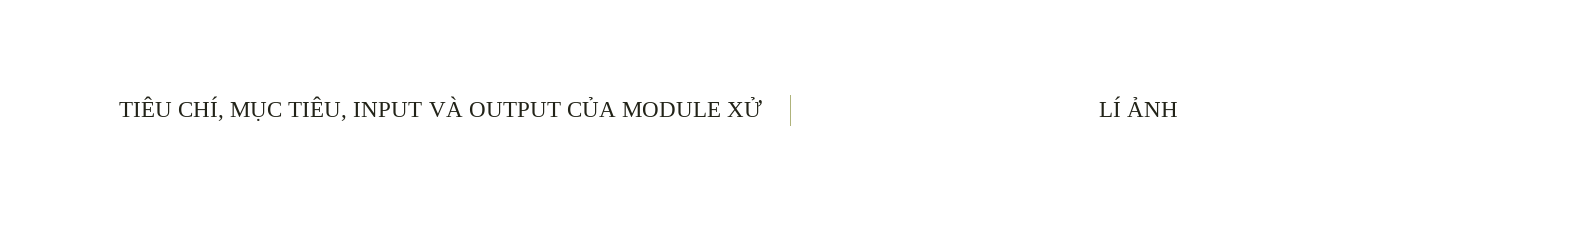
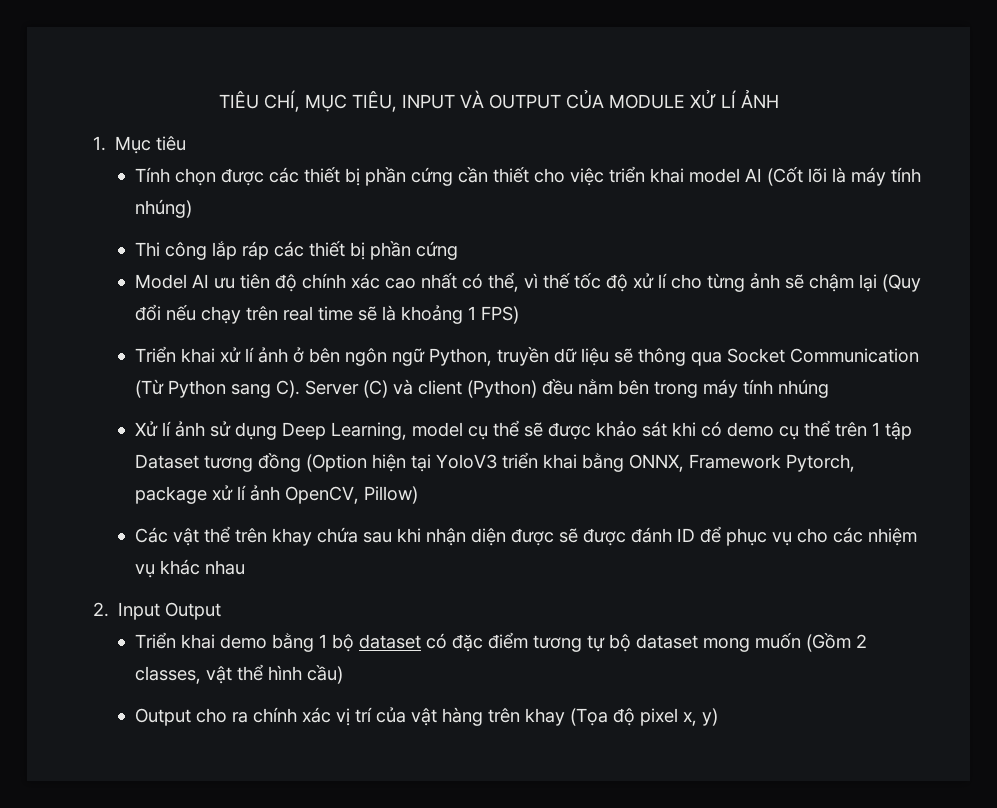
+ 1. Mục tiêu
+ Tính chọn được các thiết bị phần cứng cần thiết cho việc triển khai model AI (Cốt lõi là máy tính nhúng)
+ Thi công lắp ráp các thiết bị phần cứng
+ Model AI ưu tiên độ chính xác cao nhất có thể, vì thế tốc độ xử lí cho từng ảnh sẽ chậm lại (Quy đổi nếu chạy trên real time sẽ là khoảng 1 FPS)
+ Triển khai xử lí ảnh ở bên ngôn ngữ Python, truyền dữ liệu sẽ thông qua Socket Communication (Từ Python sang C). Server (C) và client (Python) đều nằm bên trong máy tính nhúng
+ Xử lí ảnh sử dụng Deep Learning, model cụ thể sẽ được khảo sát khi có demo cụ thể trên 1 tập Dataset tương đồng (Option hiện tại YoloV3 triển khai bằng ONNX, Framework Pytorch, package xử lí ảnh OpenCV, Pillow)
+ Các vật thể trên khay chứa sau khi nhận diện được sẽ được đánh ID để phục vụ cho các nhiệm vụ khác nhau
+ 2. Input Output
+ Triển khai demo bằng 1 bộ dataset có đặc điểm tương tự bộ dataset mong muốn (Gồm 2 classes, vật thể hình cầu)
+ Output cho ra chính xác vị trí của vật hàng trên khay (Tọa độ pixel x, y)

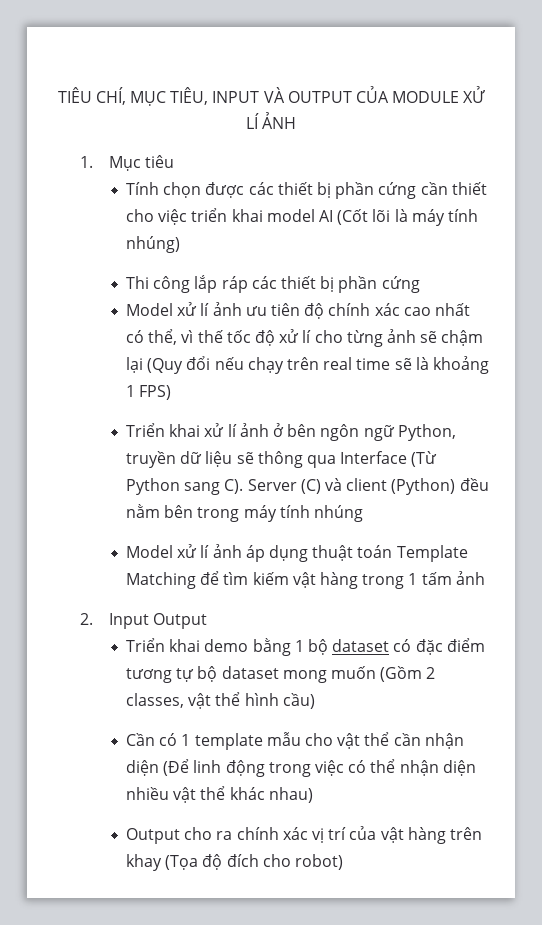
- Model AI ưu tiên độ chính xác cao nhất có thể, vì thế tốc độ xử lí cho từng ảnh sẽ chậm lại (Quy đổi nếu chạy trên real time sẽ là khoảng 1 FPS)
+ Model xử lí ảnh ưu tiên độ chính xác cao nhất có thể, vì thế tốc độ xử lí cho từng ảnh sẽ chậm lại (Quy đổi nếu chạy trên real time sẽ là khoảng 1 FPS)
- Triển khai xử lí ảnh ở bên ngôn ngữ Python, truyền dữ liệu sẽ thông qua Socket Communication (Từ Python sang C). Server (C) và client (Python) đều nằm bên trong máy tính nhúng
+ Triển khai xử lí ảnh ở bên ngôn ngữ Python, truyền dữ liệu sẽ thông qua Interface (Từ Python sang C). Server (C) và client (Python) đều nằm bên trong máy tính nhúng
- Xử lí ảnh sử dụng Deep Learning, model cụ thể sẽ được khảo sát khi có demo cụ thể trên 1 tập Dataset tương đồng (Option hiện tại YoloV3 triển khai bằng ONNX, Framework Pytorch, package xử lí ảnh OpenCV, Pillow)
- Các vật thể trên khay chứa sau khi nhận diện được sẽ được đánh ID để phục vụ cho các nhiệm vụ khác nhau
+ Model xử lí ảnh áp dụng thuật toán Template Matching để tìm kiếm vật hàng trong 1 tấm ảnh
+ Cần có 1 template mẫu cho vật thể cần nhận diện (Để linh động trong việc có thể nhận diện nhiều vật thể khác nhau)
- Output cho ra chính xác vị trí của vật hàng trên khay (Tọa độ pixel x, y)
+ Output cho ra chính xác vị trí của vật hàng trên khay (Tọa độ đích cho robot)

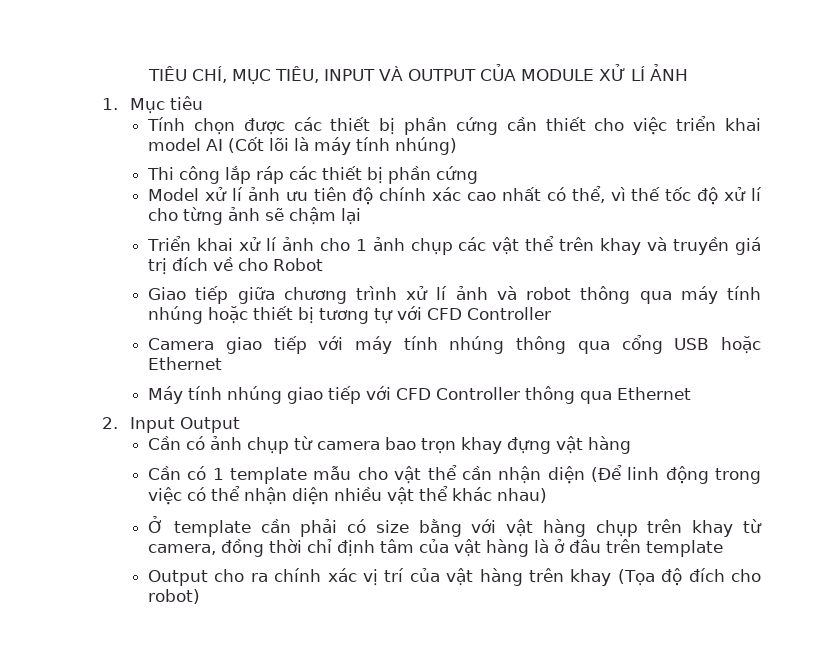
- Model xử lí ảnh ưu tiên độ chính xác cao nhất có thể, vì thế tốc độ xử lí cho từng ảnh sẽ chậm lại (Quy đổi nếu chạy trên real time sẽ là khoảng 1 FPS)
+ Model xử lí ảnh ưu tiên độ chính xác cao nhất có thể, vì thế tốc độ xử lí cho từng ảnh sẽ chậm lại
- Triển khai xử lí ảnh ở bên ngôn ngữ Python, truyền dữ liệu sẽ thông qua Interface (Từ Python sang C). Server (C) và client (Python) đều nằm bên trong máy tính nhúng
- Model xử lí ảnh áp dụng thuật toán Template Matching để tìm kiếm vật hàng trong 1 tấm ảnh
+ Triển khai xử lí ảnh cho 1 ảnh chụp các vật thể trên khay và truyền giá trị đích về cho Robot
+ Giao tiếp giữa chương trình xử lí ảnh và robot thông qua máy tính nhúng hoặc thiết bị tương tự với CFD Controller
+ Camera giao tiếp với máy tính nhúng thông qua cổng USB hoặc Ethernet
+ Máy tính nhúng giao tiếp với CFD Controller thông qua Ethernet
  2. Input Output
- Triển khai demo bằng 1 bộ dataset có đặc điểm tương tự bộ dataset mong muốn (Gồm 2 classes, vật thể hình cầu)
+ Cần có ảnh chụp từ camera bao trọn khay đựng vật hàng
+ Ở template cần phải có size bằng với vật hàng chụp trên khay từ camera, đồng thời chỉ định tâm của vật hàng là ở đâu trên template

